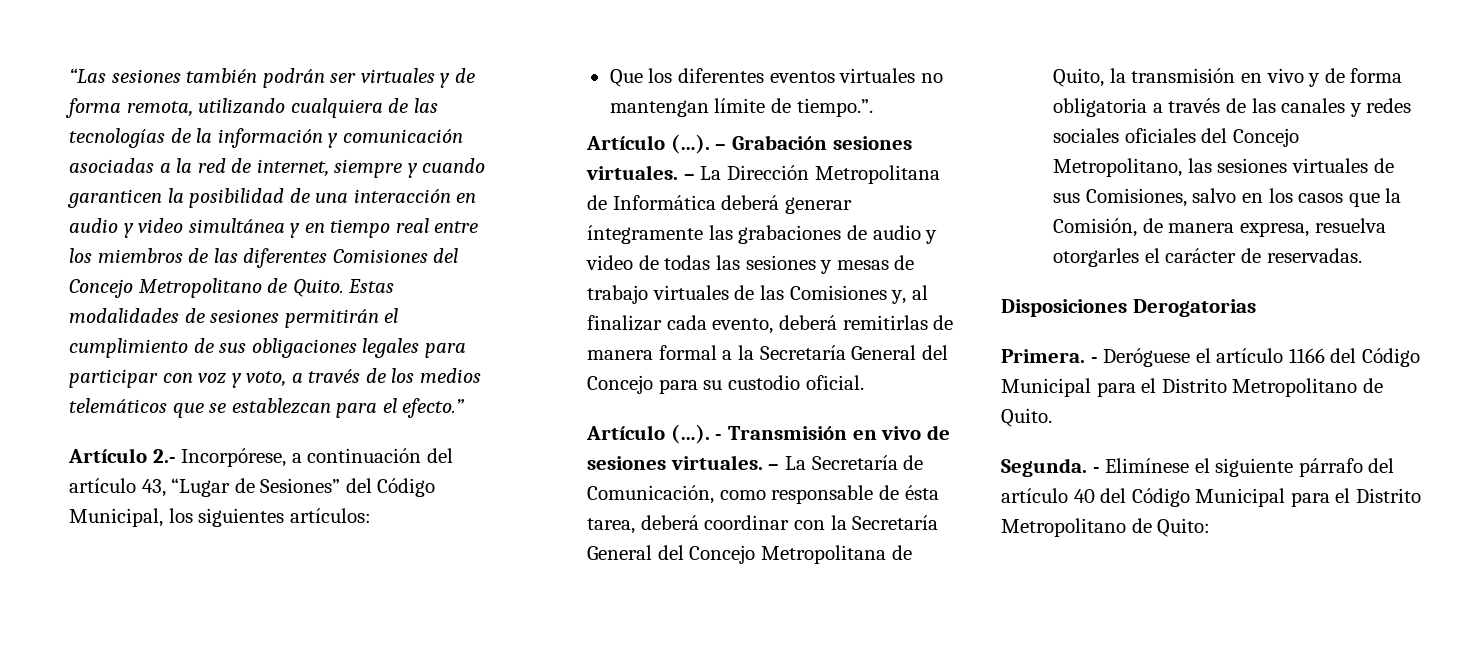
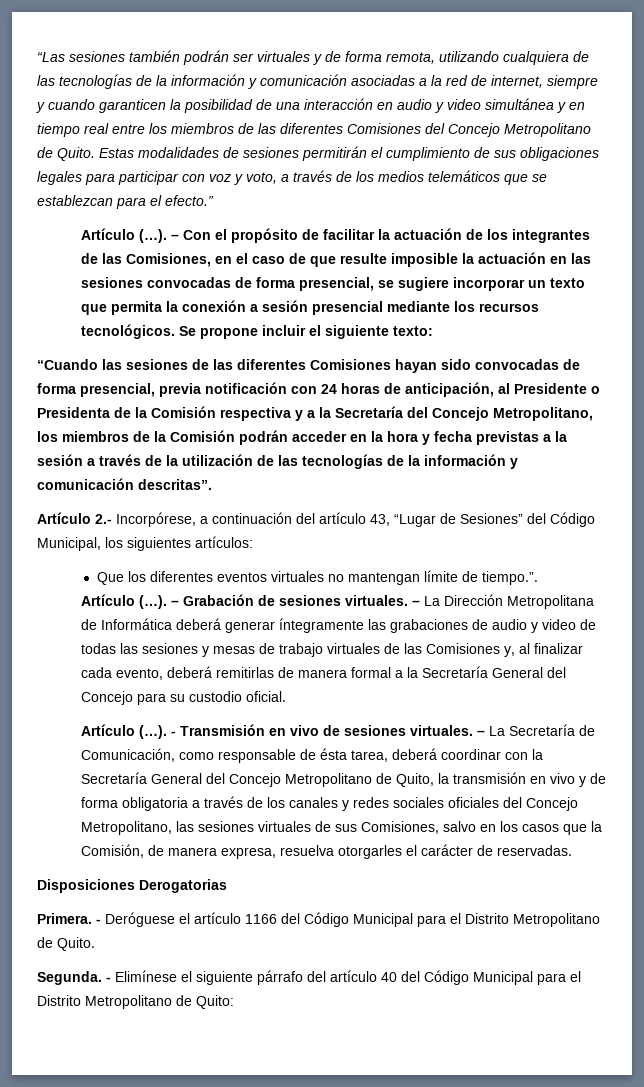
+ Artículo (…). – Con el propósito de facilitar la actuación de los integrantes de las Comisiones, en el caso de que resulte imposible la actuación en las sesiones convocadas de forma presencial, se sugiere incorporar un texto que permita la conexión a sesión presencial mediante los recursos tecnológicos. Se propone incluir el siguiente texto:
+ “Cuando las sesiones de las diferentes Comisiones hayan sido convocadas de forma presencial, previa notificación con 24 horas de anticipación, al Presidente o Presidenta de la Comisión respectiva y a la Secretaría del Concejo Metropolitano, los miembros de la Comisión podrán acceder en la hora y fecha previstas a la sesión a través de la utilización de las tecnologías de la información y comunicación descritas”.
- – Grabación sesiones virtuales.
+ – Grabación de sesiones virtuales.
- – La Secretaría de Comunicación, como responsable de ésta tarea, deberá coordinar con la Secretaría General del Concejo Metropolitana de Quito, la transmisión en vivo y de forma obligatoria a través de las canales y redes sociales oficiales del Concejo Metropolitano, las sesiones virtuales de sus Comisiones, salvo en los casos que la Comisión, de manera expresa, resuelva otorgarles el carácter de reservadas.
+ – La Secretaría de Comunicación, como responsable de ésta tarea, deberá coordinar con la Secretaría General del Concejo Metropolitano de Quito, la transmisión en vivo y de forma obligatoria a través de los canales y redes sociales oficiales del Concejo Metropolitano, las sesiones virtuales de sus Comisiones, salvo en los casos que la Comisión, de manera expresa, resuelva otorgarles el carácter de reservadas.

